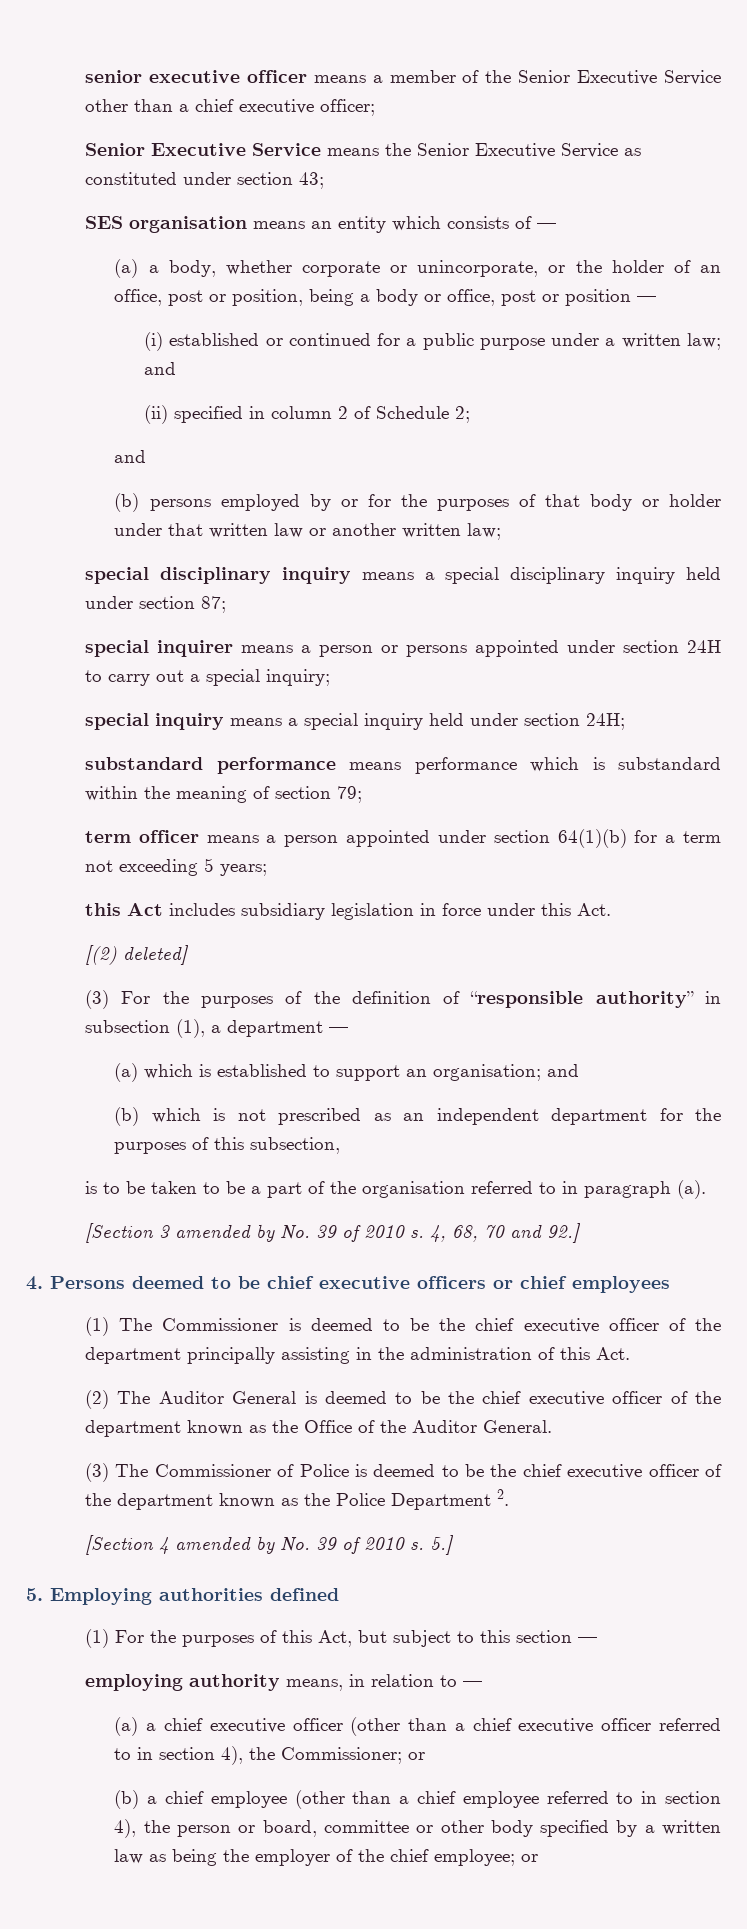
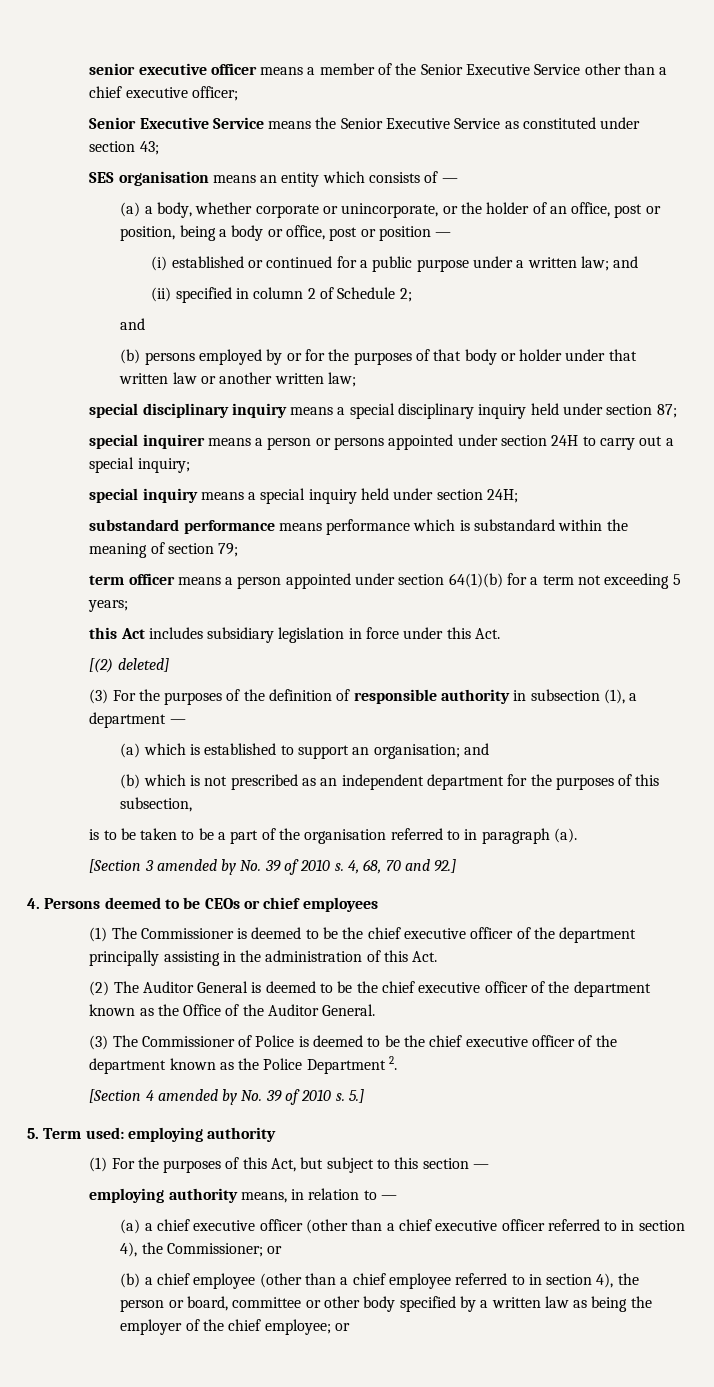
- (3) For the purposes of the definition of “responsible authority” in subsection (1), a department —
+ (3) For the purposes of the definition of responsible authority in subsection (1), a department —
- 4. Persons deemed to be chief executive officers or chief employees
+ 4. Persons deemed to be CEOs or chief employees
- 5. Employing authorities defined
+ 5. Term used: employing authority

